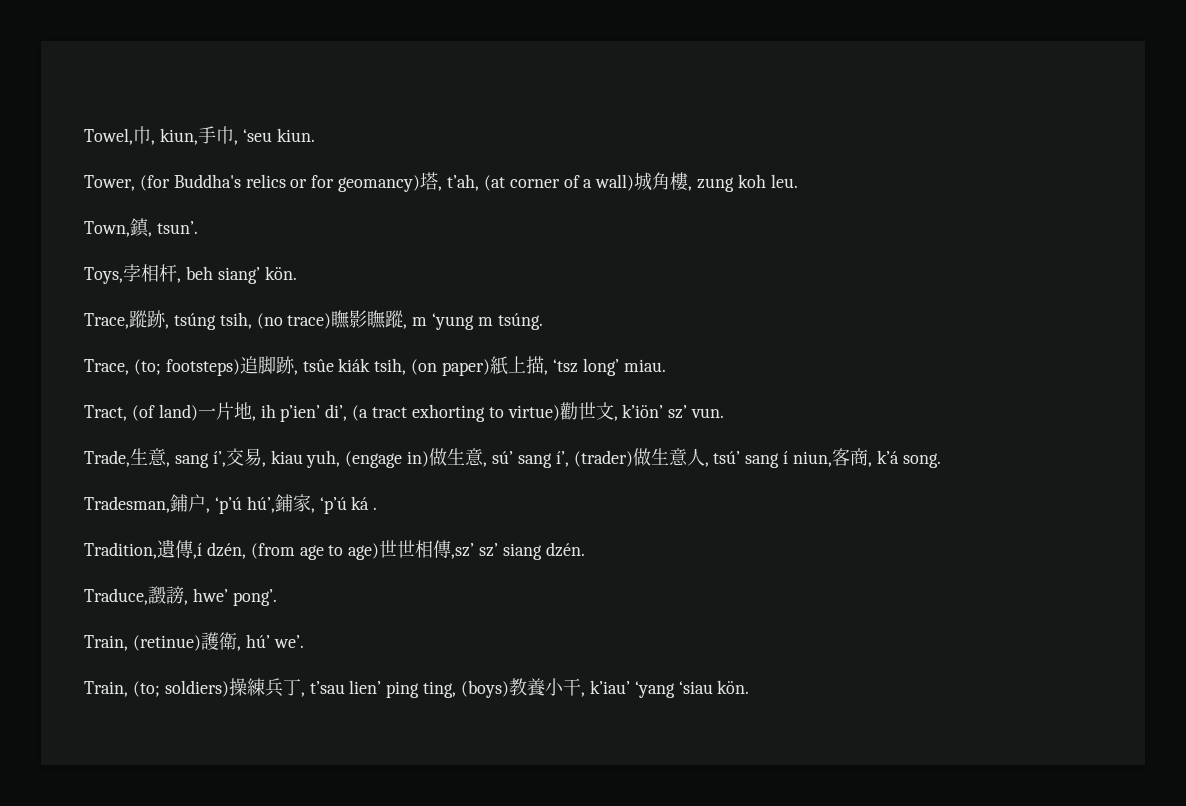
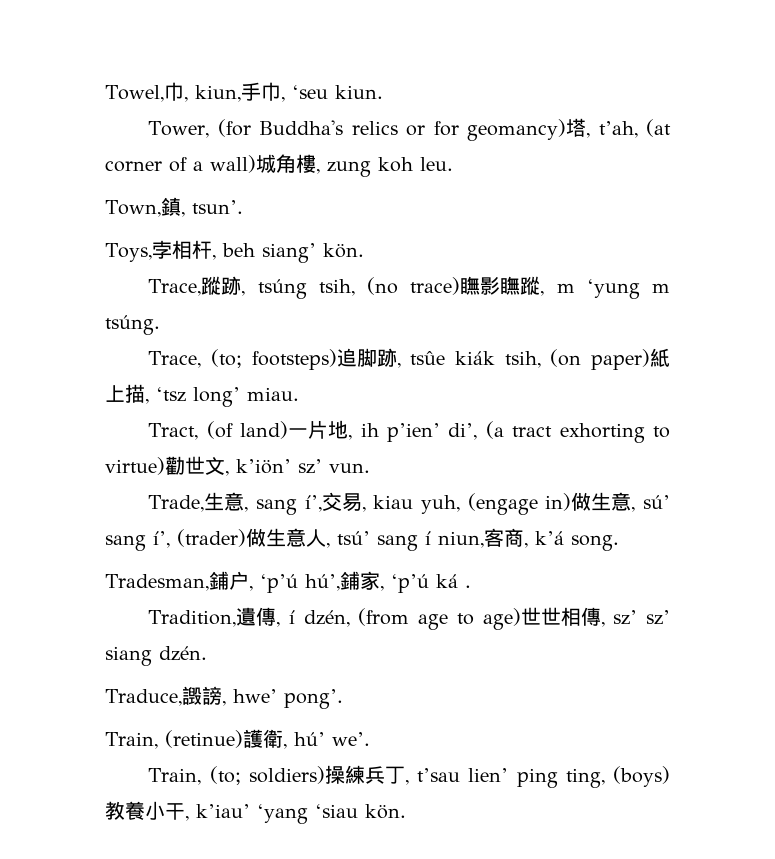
- Tradition,遺傳,í dzén, (from age to age)世世相傳,sz’ sz’ siang dzén.
+ Tradition,遺傳, í dzén, (from age to age)世世相傳, sz’ sz’ siang dzén.

